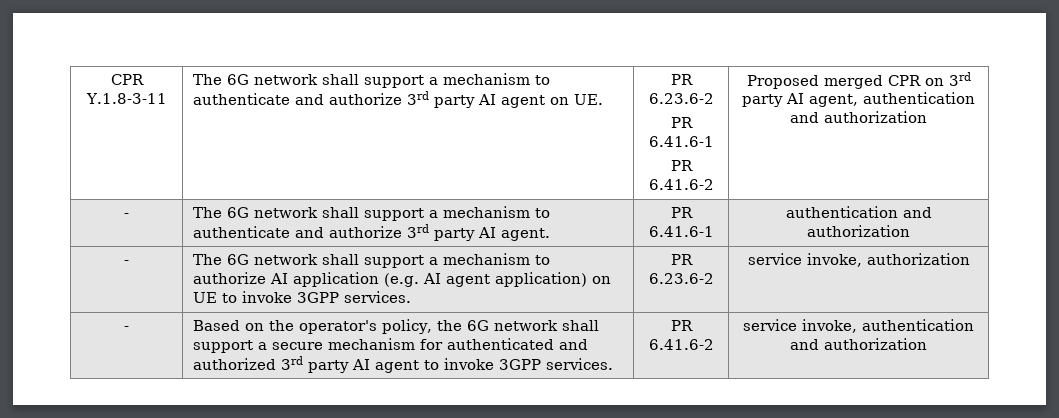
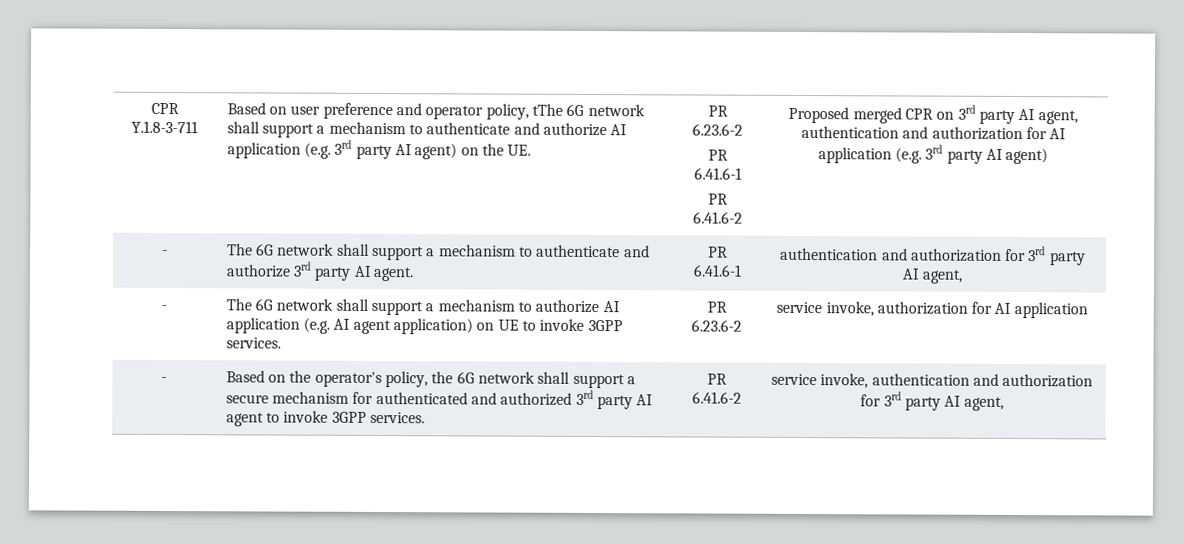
- CPR Y.1.8-3-11 | The 6G network shall support a mechanism to authenticate and authorize 3rd party AI agent on UE.
+ CPR Y.1.8-3-711 | Based on user preference and operator policy, tThe 6G network shall support a mechanism to authenticate and authorize AI application (e.g. 3rd party AI agent) on the UE.
- Proposed merged CPR on 3rd party AI agent, authentication and authorization
+ Proposed merged CPR on 3rd party AI agent, authentication and authorization for AI application (e.g. 3rd party AI agent)
- - | The 6G network shall support a mechanism to authenticate and authorize 3rd party AI agent. | PR 6.41.6-1 | authentication and authorization
+ - | The 6G network shall support a mechanism to authenticate and authorize 3rd party AI agent. | PR 6.41.6-1 | authentication and authorization for 3rd party AI agent,
- - | The 6G network shall support a mechanism to authorize AI application (e.g. AI agent application) on UE to invoke 3GPP services. | PR 6.23.6-2 | service invoke, authorization
+ - | The 6G network shall support a mechanism to authorize AI application (e.g. AI agent application) on UE to invoke 3GPP services. | PR 6.23.6-2 | service invoke, authorization for AI application
- - | Based on the operator's policy, the 6G network shall support a secure mechanism for authenticated and authorized 3rd party AI agent to invoke 3GPP services. | PR 6.41.6-2 | service invoke, authentication and authorization
+ - | Based on the operator's policy, the 6G network shall support a secure mechanism for authenticated and authorized 3rd party AI agent to invoke 3GPP services. | PR 6.41.6-2 | service invoke, authentication and authorization for 3rd party AI agent,

